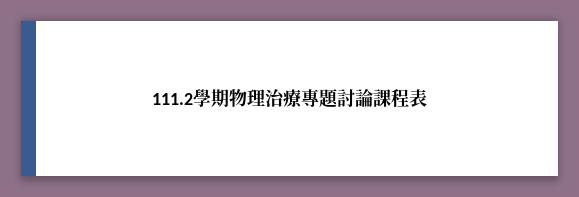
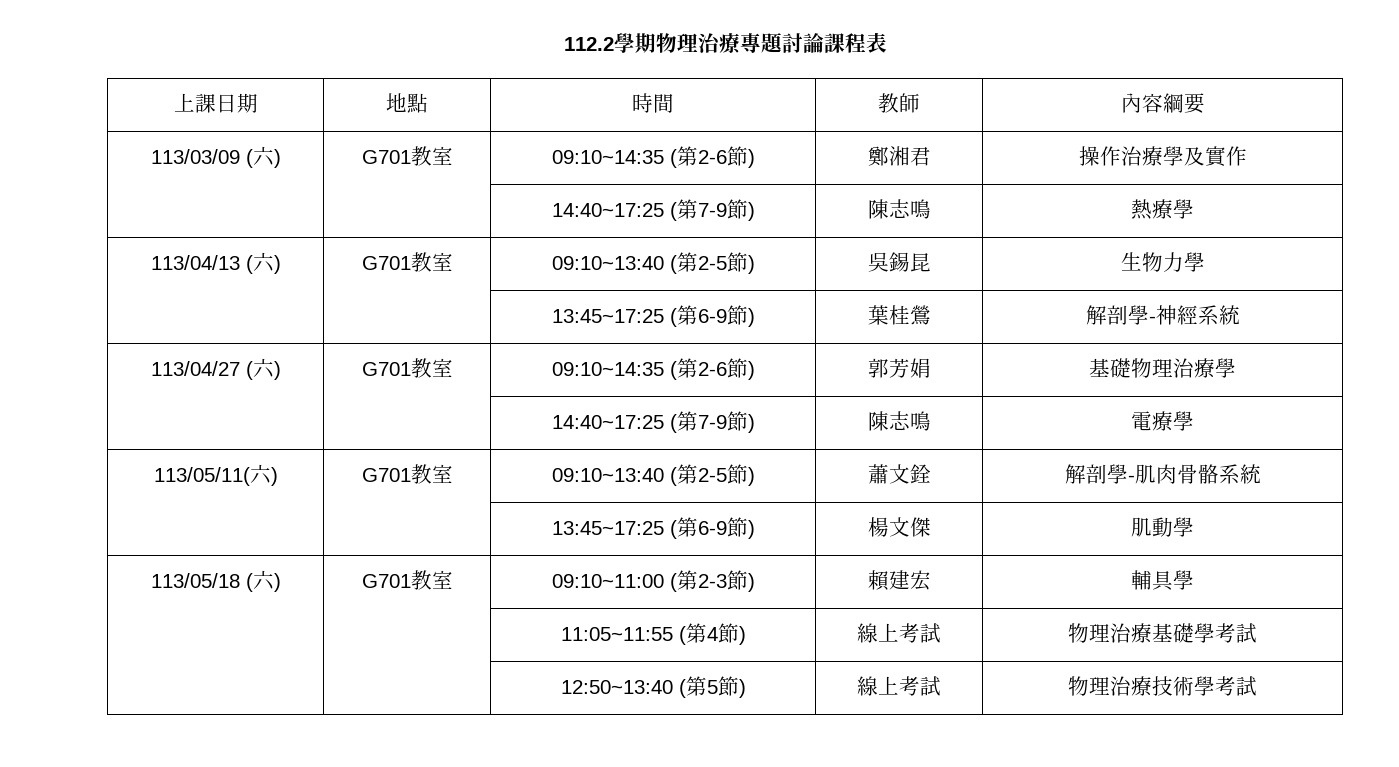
- 111.2學期物理治療專題討論課程表
+ 112.2學期物理治療專題討論課程表
+ 上課日期 | 地點 | 時間 | 教師 | 內容綱要
+ 113/03/09 (六) | G701教室 | 09:10~14:35 (第2-6節) | 鄭湘君 | 操作治療學及實作
+ | | 14:40~17:25 (第7-9節) | 陳志鳴 | 熱療學
+ 113/04/13 (六) | G701教室 | 09:10~13:40 (第2-5節) | 吳錫昆 | 生物力學
+ | | 13:45~17:25 (第6-9節) | 葉桂鶯 | 解剖學-神經系統
+ 113/04/27 (六) | G701教室 | 09:10~14:35 (第2-6節) | 郭芳娟 | 基礎物理治療學
+ | | 14:40~17:25 (第7-9節) | 陳志鳴 | 電療學
+ 113/05/11(六) | G701教室 | 09:10~13:40 (第2-5節) | 蕭文銓 | 解剖學-肌肉骨骼系統
+ | | 13:45~17:25 (第6-9節) | 楊文傑 | 肌動學
+ 113/05/18 (六) | G701教室 | 09:10~11:00 (第2-3節) | 賴建宏 | 輔具學
+ | | 11:05~11:55 (第4節) | 線上考試 | 物理治療基礎學考試
+ | | 12:50~13:40 (第5節) | 線上考試 | 物理治療技術學考試

